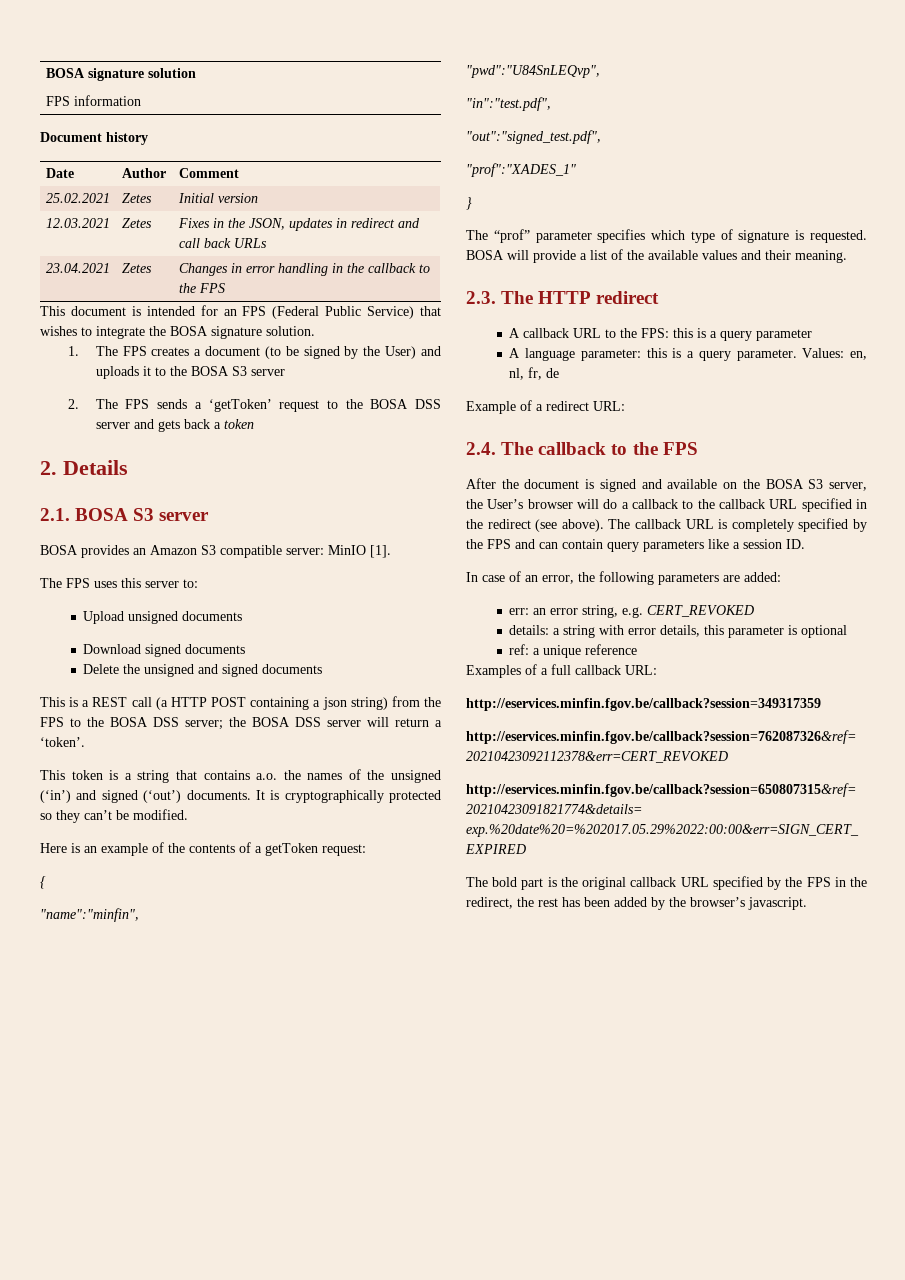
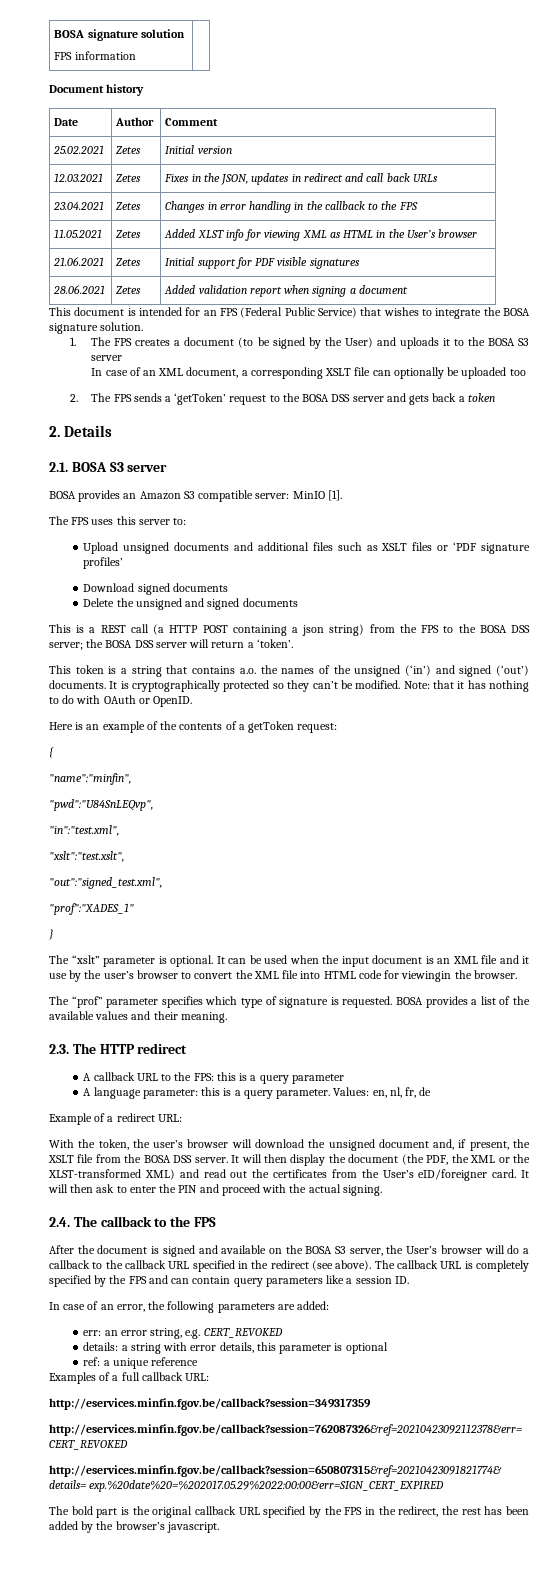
+ 11.05.2021 | Zetes | Added XLST info for viewing XML as HTML in the User’s browser
+ 21.06.2021 | Zetes | Initial support for PDF visible signatures
+ 28.06.2021 | Zetes | Added validation report when signing a document
+ In case of an XML document, a corresponding XSLT file can optionally be uploaded too
- Upload unsigned documents
+ Upload unsigned documents and additional files such as XSLT files or ‘PDF signature profiles’
+ Note: that it has nothing to do with OAuth or OpenID.
- "in":"test.pdf",
- "out":"signed_test.pdf",
+ "in":"test.xml",
+ "xslt":"test.xslt",
+ "out":"signed_test.xml",
+ The “xslt” parameter is optional. It can be used when the input document is an XML file and it use by the user’s browser to convert the XML file into HTML code for viewingin the browser.
- BOSA will provide a list of the available values and their meaning.
+ BOSA provides a list of the available values and their meaning.
+ With the token, the user’s browser will download the unsigned document and, if present, the XSLT file from the BOSA DSS server. It will then display the document (the PDF, the XML or the XLST-transformed XML) and read out the certificates from the User’s eID/foreigner card. It will then ask to enter the PIN and proceed with the actual signing.

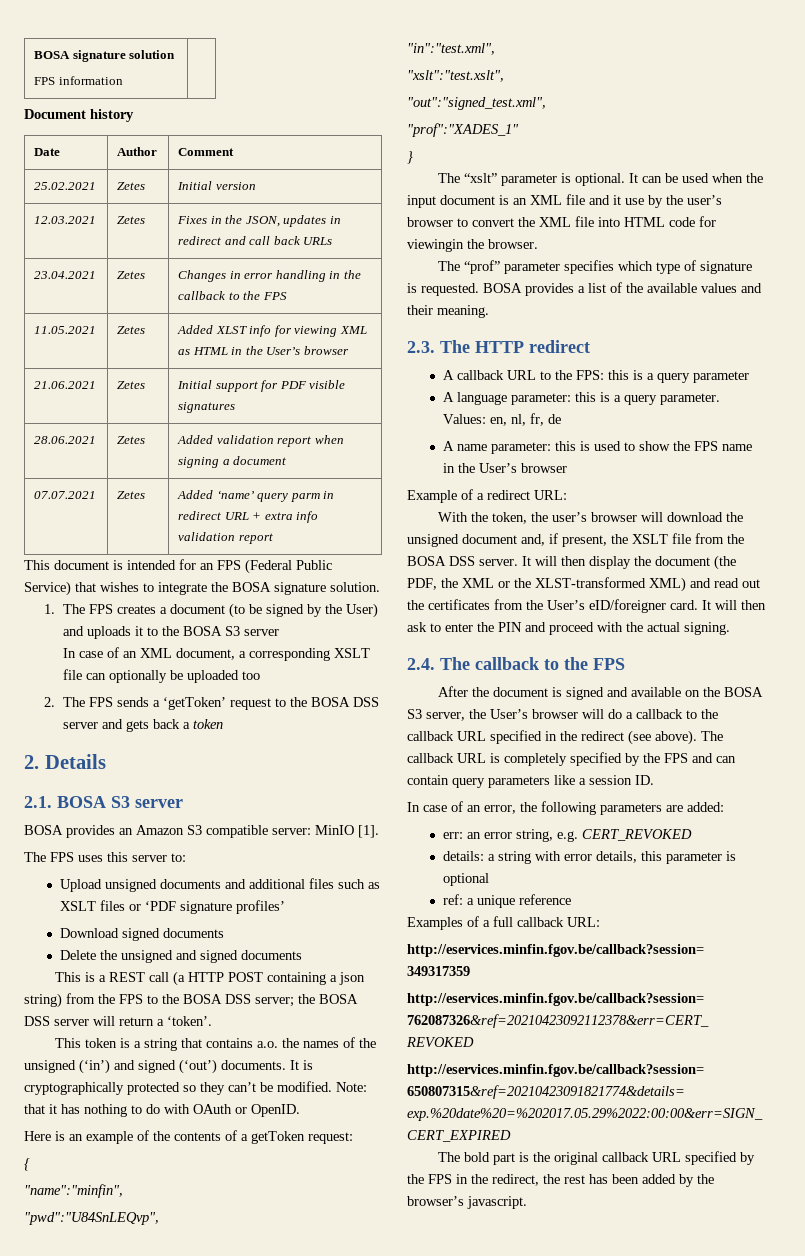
+ 07.07.2021 | Zetes | Added ‘name’ query parm in redirect URL + extra info validation report
+ A name parameter: this is used to show the FPS name in the User’s browser

